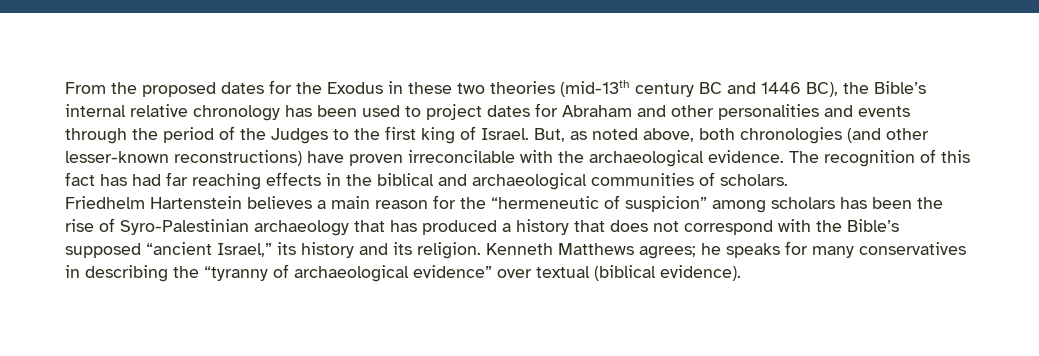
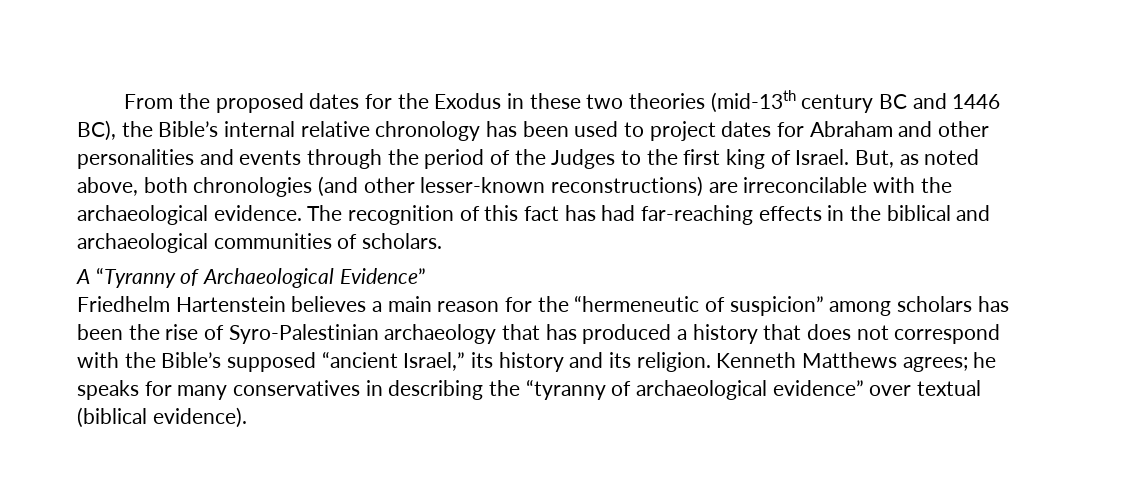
- But, as noted above, both chronologies (and other lesser-known reconstructions) have proven irreconcilable with the archaeological evidence.
+ But, as noted above, both chronologies (and other lesser-known reconstructions) are irreconcilable with the archaeological evidence.
- The recognition of this fact has had far reaching effects in the biblical and archaeological communities of scholars.
+ The recognition of this fact has had far-reaching effects in the biblical and archaeological communities of scholars.
+ A “Tyranny of Archaeological Evidence”

